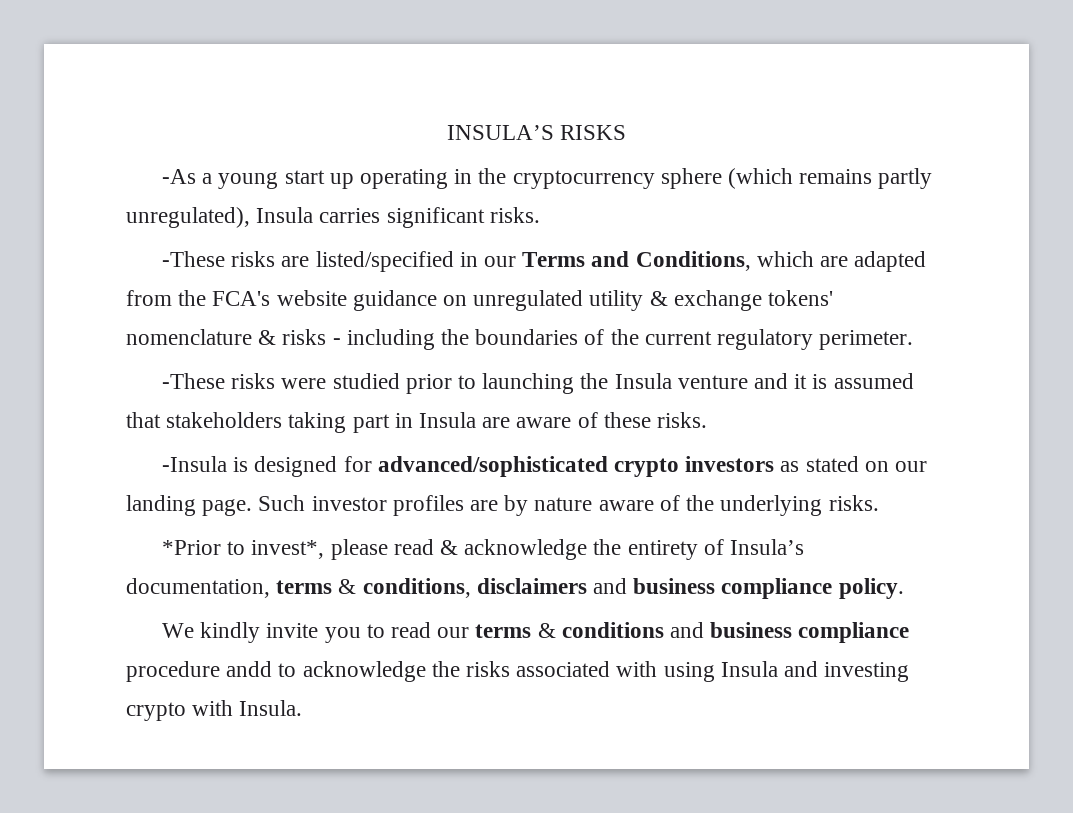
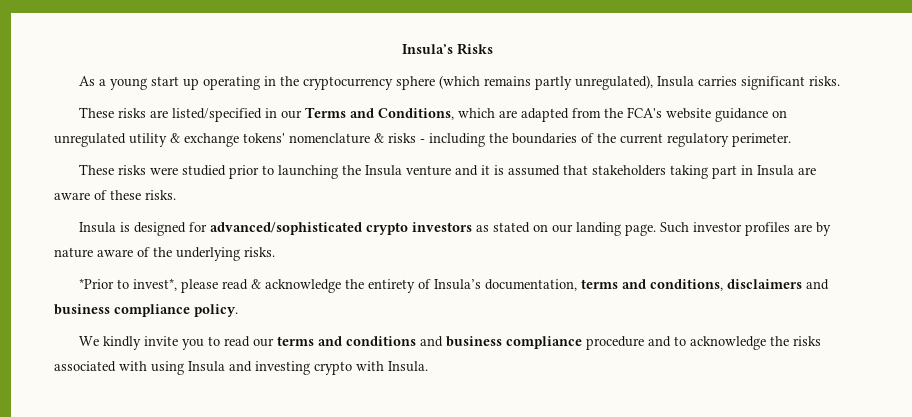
- INSULA’S RISKS
- -As a young start up operating in the cryptocurrency sphere (which remains partly unregulated), Insula carries significant risks.
+ Insula’s Risks
+ As a young start up operating in the cryptocurrency sphere (which remains partly unregulated), Insula carries significant risks.
- -These risks are listed/specified in our Terms and Conditions, which are adapted from the FCA's website guidance on unregulated utility & exchange tokens' nomenclature & risks - including the boundaries of the current regulatory perimeter.
+ These risks are listed/specified in our Terms and Conditions, which are adapted from the FCA's website guidance on unregulated utility & exchange tokens' nomenclature & risks - including the boundaries of the current regulatory perimeter.
- -These risks were studied prior to launching the Insula venture and it is assumed that stakeholders taking part in Insula are aware of these risks.
+ These risks were studied prior to launching the Insula venture and it is assumed that stakeholders taking part in Insula are aware of these risks.
- -Insula is designed for advanced/sophisticated crypto investors as stated on our landing page.
+ Insula is designed for advanced/sophisticated crypto investors as stated on our landing page.
- *Prior to invest*, please read & acknowledge the entirety of Insula’s documentation, terms & conditions, disclaimers and business compliance policy.
+ *Prior to invest*, please read & acknowledge the entirety of Insula’s documentation, terms and conditions, disclaimers and business compliance policy.
- We kindly invite you to read our terms & conditions and business compliance procedure andd to acknowledge the risks associated with using Insula and investing crypto with Insula.
+ We kindly invite you to read our terms and conditions and business compliance procedure and to acknowledge the risks associated with using Insula and investing crypto with Insula.

